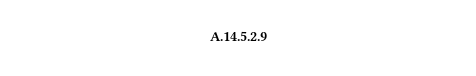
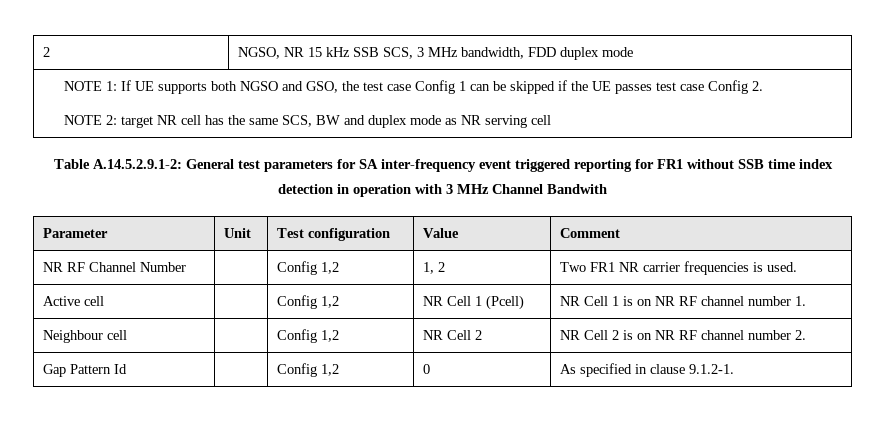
- A.14.5.2.9
+ 2 | NGSO, NR 15 kHz SSB SCS, 3 MHz bandwidth, FDD duplex mode
+ NOTE 1: If UE supports both NGSO and GSO, the test case Config 1 can be skipped if the UE passes test case Config 2.
+ NOTE 2: target NR cell has the same SCS, BW and duplex mode as NR serving cell
+ Table A.14.5.2.9.1-2: General test parameters for SA inter-frequency event triggered reporting for FR1 without SSB time index detection in operation with 3 MHz Channel Bandwith
+ Parameter | Unit | Test configuration | Value | Comment
+ NR RF Channel Number | | Config 1,2 | 1, 2 | Two FR1 NR carrier frequencies is used.
+ Active cell | | Config 1,2 | NR Cell 1 (Pcell) | NR Cell 1 is on NR RF channel number 1.
+ Neighbour cell | | Config 1,2 | NR Cell 2 | NR Cell 2 is on NR RF channel number 2.
+ Gap Pattern Id | | Config 1,2 | 0 | As specified in clause 9.1.2-1.

